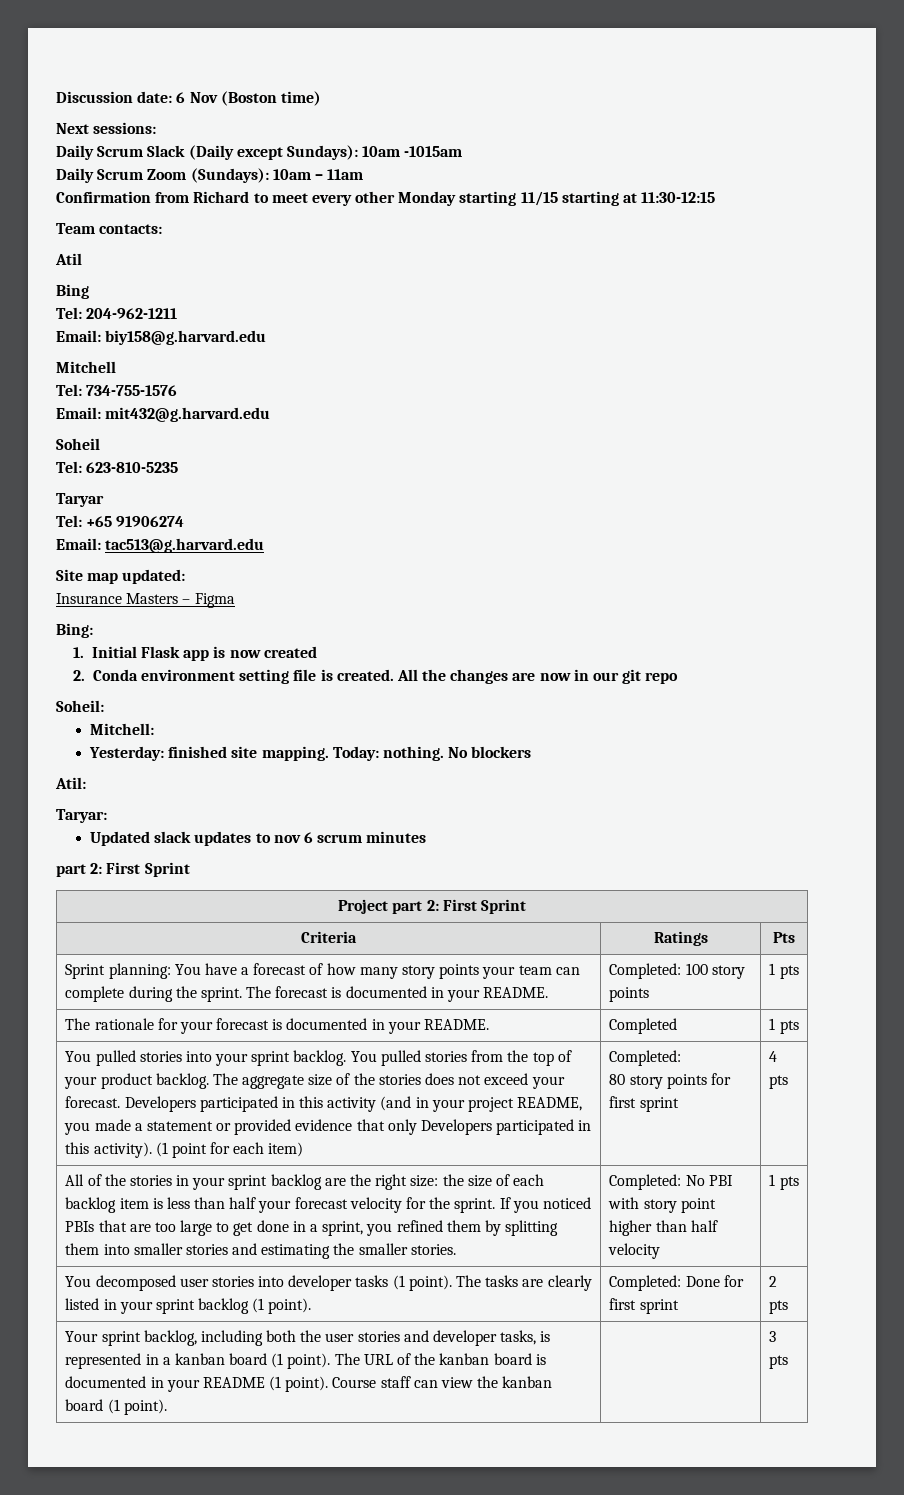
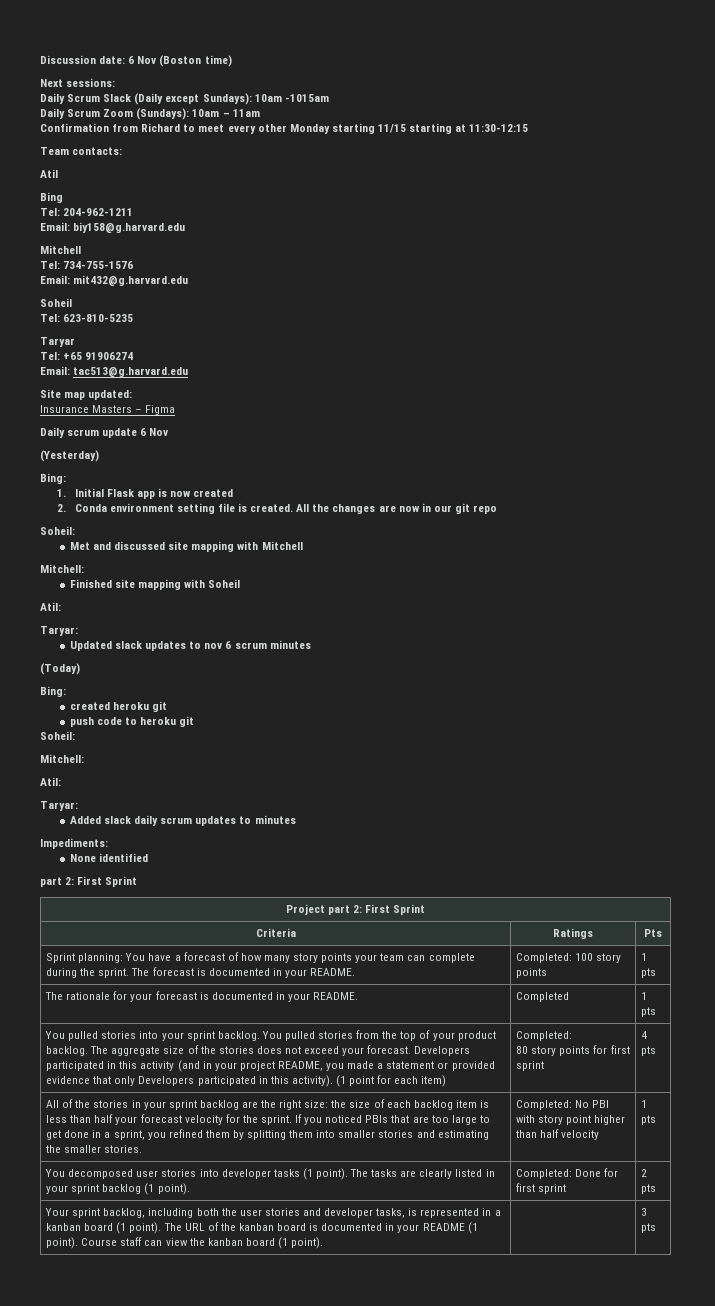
+ Daily scrum update 6 Nov
+ (Yesterday)
+ Met and discussed site mapping with Mitchell
  Mitchell:
- Yesterday: finished site mapping. Today: nothing. No blockers
+ Finished site mapping with Soheil
+ (Today)
+ Bing:
+ created heroku git
+ push code to heroku git
+ Soheil:
+ Mitchell:
+ Atil:
+ Taryar:
+ Added slack daily scrum updates to minutes
+ Impediments:
+ None identified

